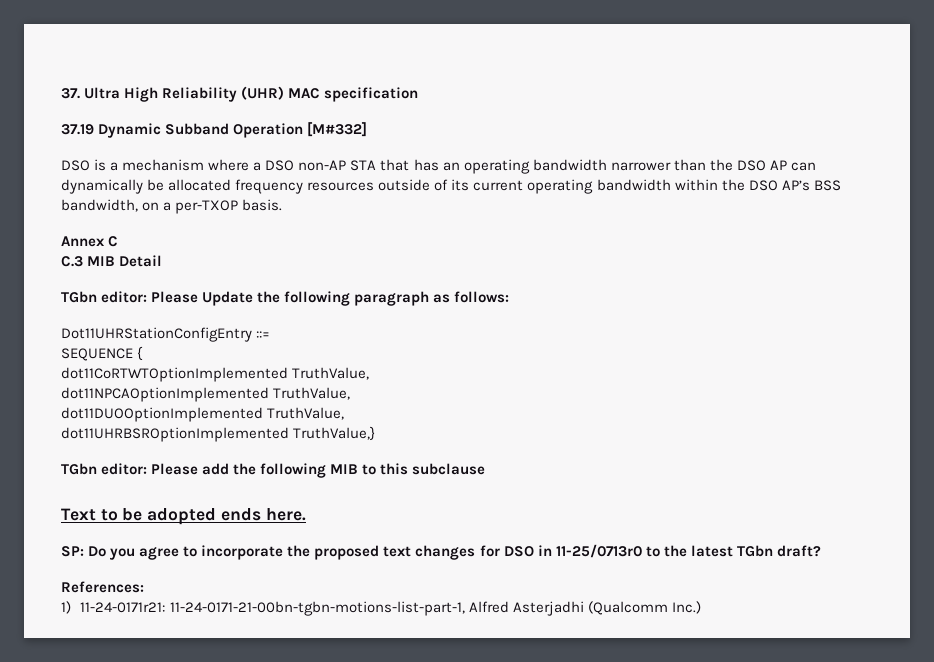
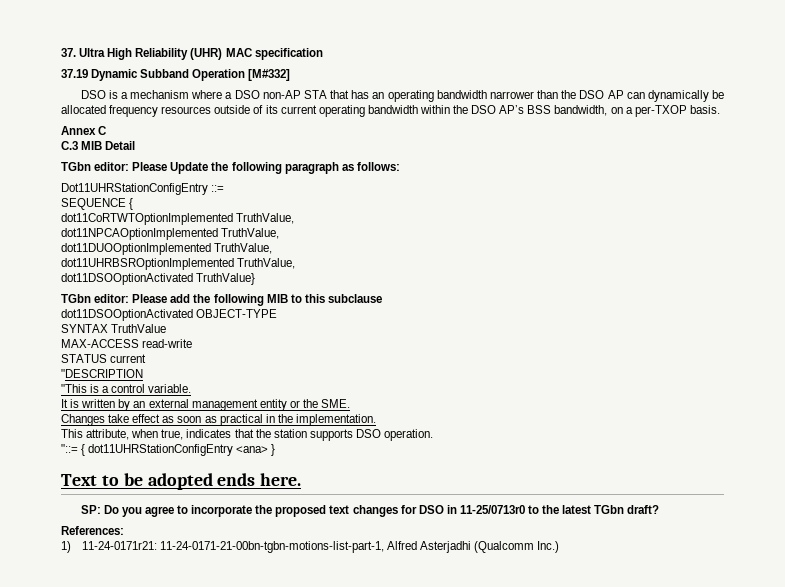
- dot11UHRBSROptionImplemented TruthValue,}
+ dot11UHRBSROptionImplemented TruthValue,
+ dot11DSOOptionActivated TruthValue}
+ dot11DSOOptionActivated OBJECT-TYPE
+ SYNTAX TruthValue
+ MAX-ACCESS read-write
+ STATUS current
+ "DESCRIPTION
+ "This is a control variable.
+ It is written by an external management entity or the SME.
+ Changes take effect as soon as practical in the implementation.
+ This attribute, when true, indicates that the station supports DSO operation.
+ "::= { dot11UHRStationConfigEntry <ana> }

